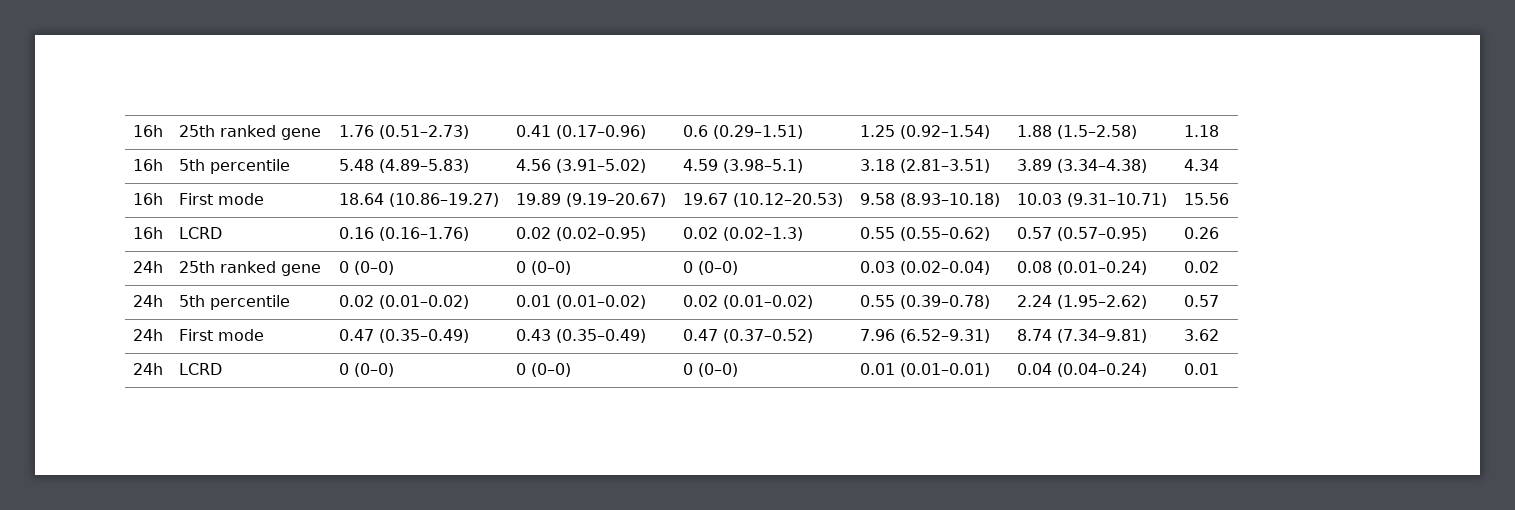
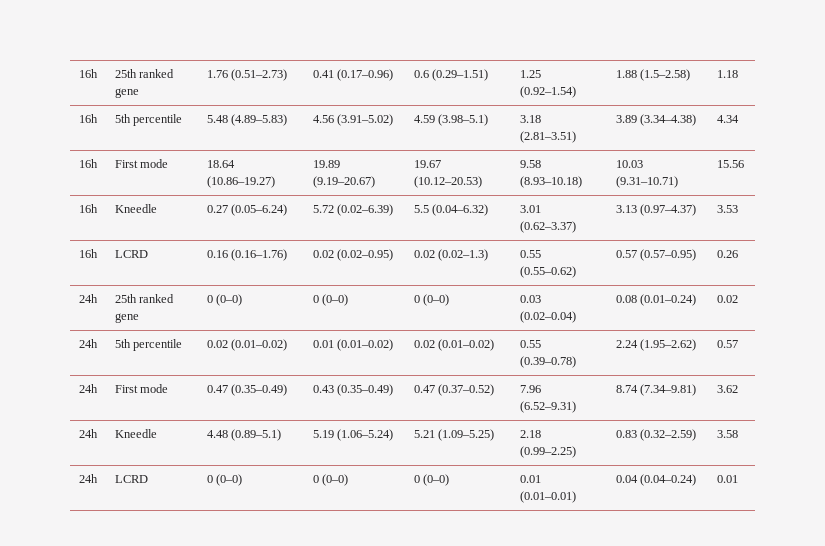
+ 16h | Kneedle | 0.27 (0.05–6.24) | 5.72 (0.02–6.39) | 5.5 (0.04–6.32) | 3.01 (0.62–3.37) | 3.13 (0.97–4.37) | 3.53
+ 24h | Kneedle | 4.48 (0.89–5.1) | 5.19 (1.06–5.24) | 5.21 (1.09–5.25) | 2.18 (0.99–2.25) | 0.83 (0.32–2.59) | 3.58

